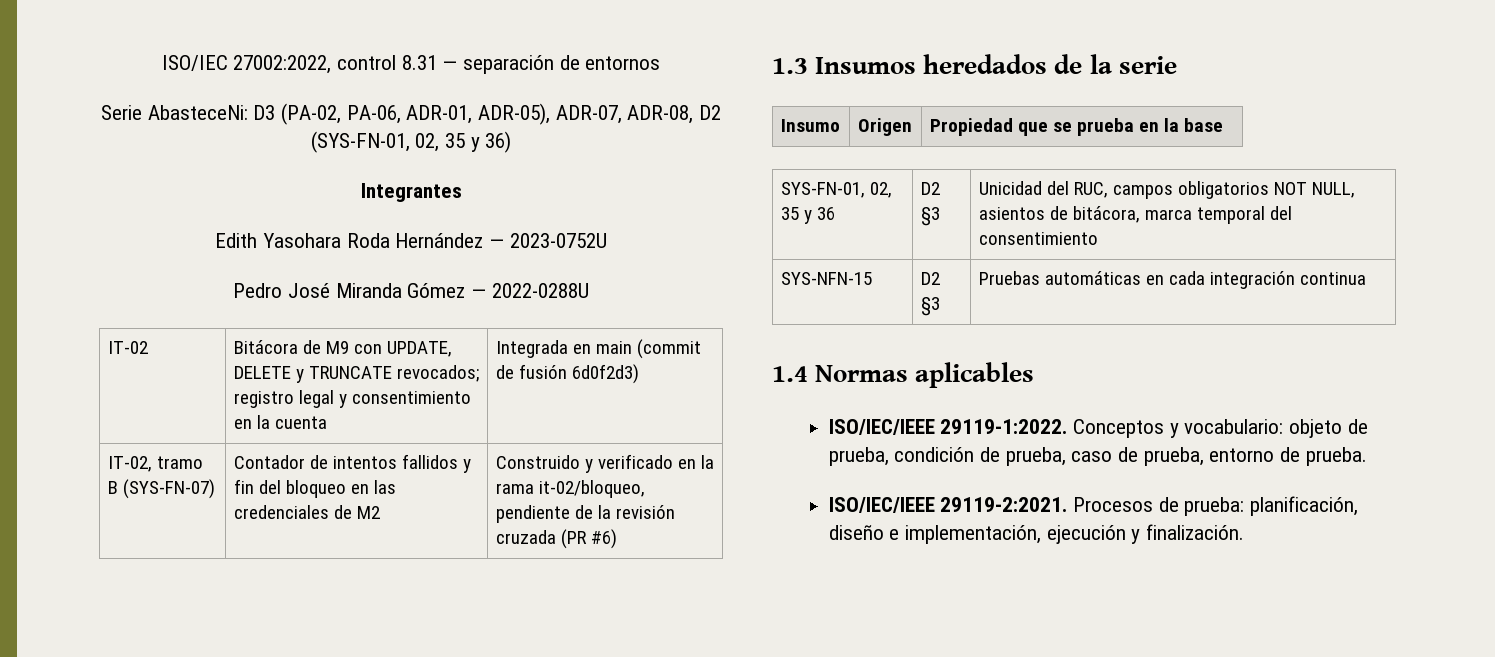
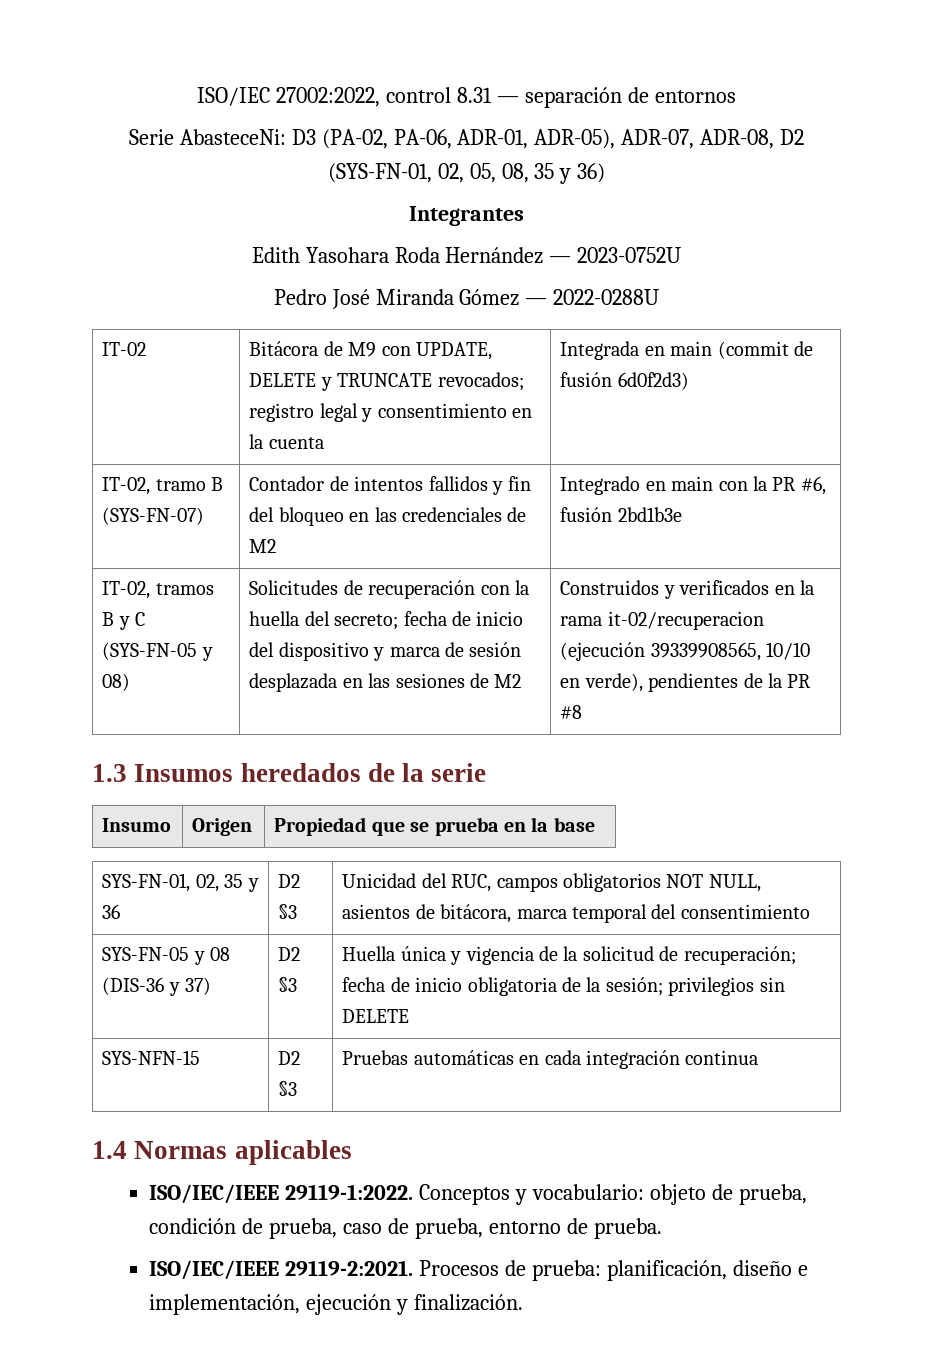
- Serie AbasteceNi: D3 (PA-02, PA-06, ADR-01, ADR-05), ADR-07, ADR-08, D2 (SYS-FN-01, 02, 35 y 36)
+ Serie AbasteceNi: D3 (PA-02, PA-06, ADR-01, ADR-05), ADR-07, ADR-08, D2 (SYS-FN-01, 02, 05, 08, 35 y 36)
- IT-02, tramo B (SYS-FN-07) | Contador de intentos fallidos y fin del bloqueo en las credenciales de M2 | Construido y verificado en la rama it-02/bloqueo, pendiente de la revisión cruzada (PR #6)
+ IT-02, tramo B (SYS-FN-07) | Contador de intentos fallidos y fin del bloqueo en las credenciales de M2 | Integrado en main con la PR #6, fusión 2bd1b3e
+ IT-02, tramos B y C (SYS-FN-05 y 08) | Solicitudes de recuperación con la huella del secreto; fecha de inicio del dispositivo y marca de sesión desplazada en las sesiones de M2 | Construidos y verificados en la rama it-02/recuperacion (ejecución 39339908565, 10/10 en verde), pendientes de la PR #8
+ SYS-FN-05 y 08 (DIS-36 y 37) | D2 §3 | Huella única y vigencia de la solicitud de recuperación; fecha de inicio obligatoria de la sesión; privilegios sin DELETE

